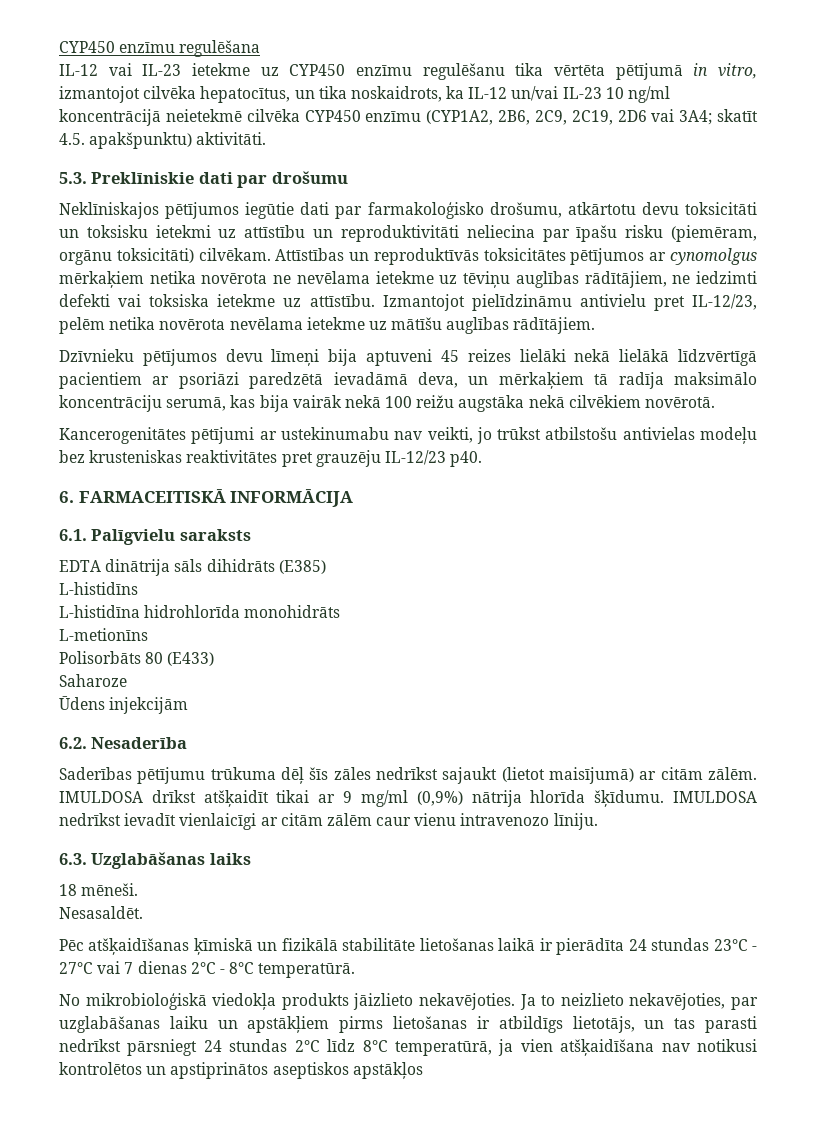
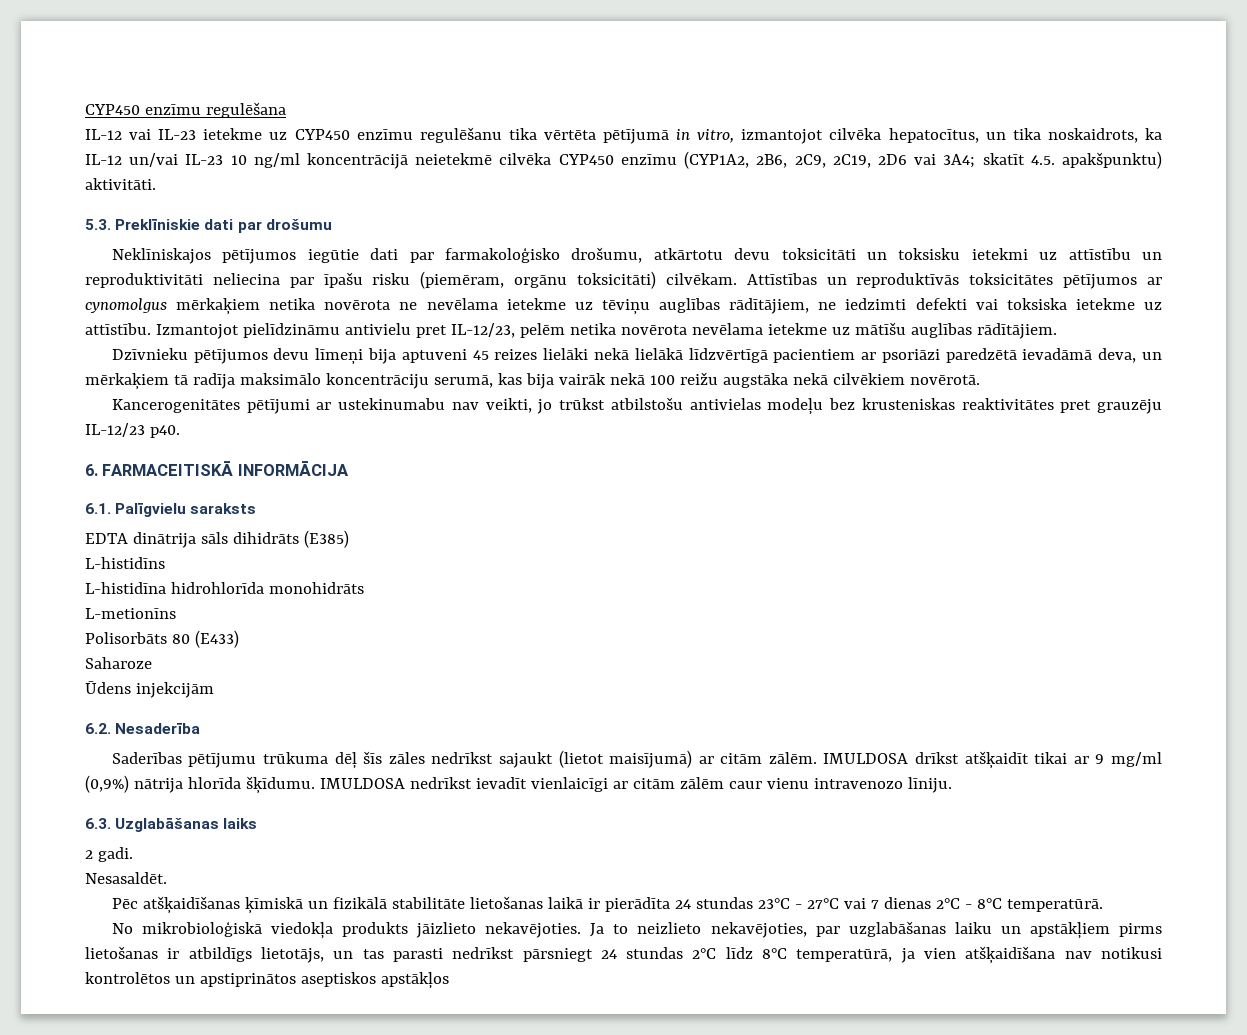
- 18 mēneši.
+ 2 gadi.

